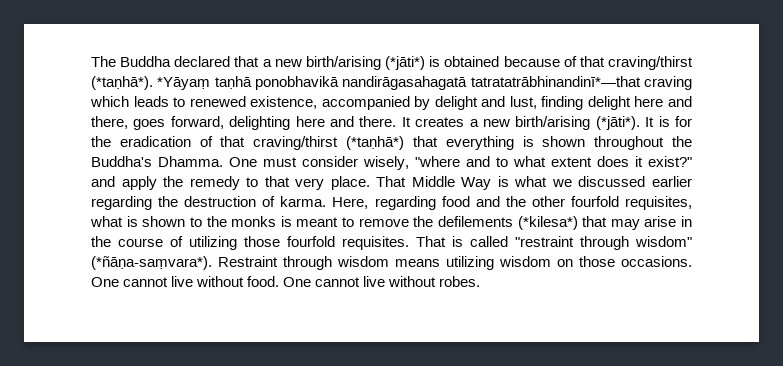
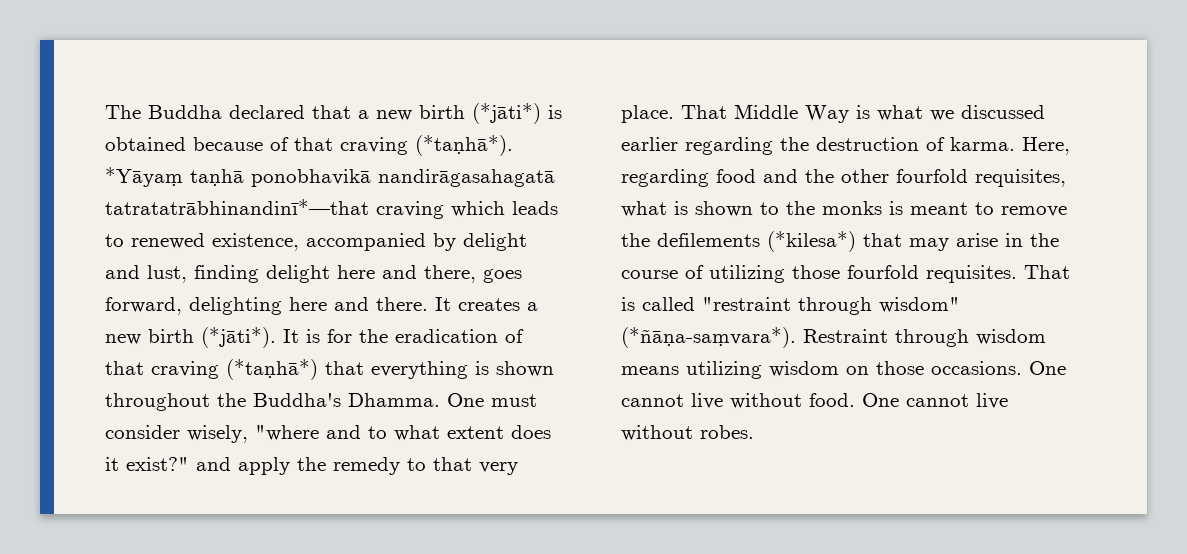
- The Buddha declared that a new birth/arising (*jāti*) is obtained because of that craving/thirst (*taṇhā*).
+ The Buddha declared that a new birth (*jāti*) is obtained because of that craving (*taṇhā*).
- It creates a new birth/arising (*jāti*).
+ It creates a new birth (*jāti*).
- It is for the eradication of that craving/thirst (*taṇhā*) that everything is shown throughout the Buddha's Dhamma.
+ It is for the eradication of that craving (*taṇhā*) that everything is shown throughout the Buddha's Dhamma.

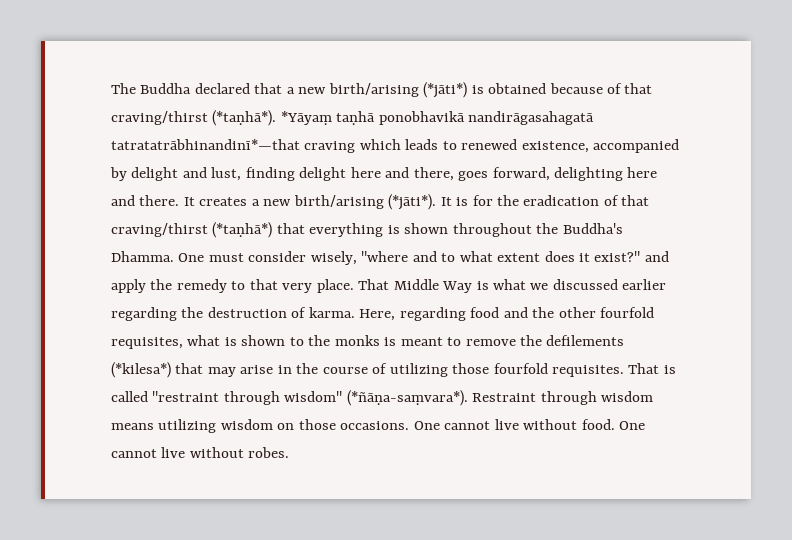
- The Buddha declared that a new birth (*jāti*) is obtained because of that craving (*taṇhā*).
+ The Buddha declared that a new birth/arising (*jāti*) is obtained because of that craving/thirst (*taṇhā*).
- It creates a new birth (*jāti*).
+ It creates a new birth/arising (*jāti*).
- It is for the eradication of that craving (*taṇhā*) that everything is shown throughout the Buddha's Dhamma.
+ It is for the eradication of that craving/thirst (*taṇhā*) that everything is shown throughout the Buddha's Dhamma.

